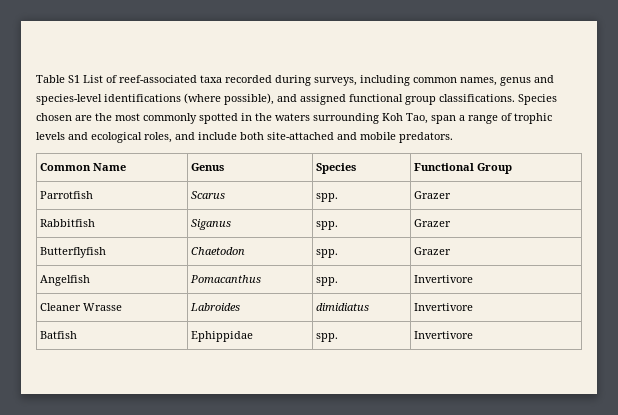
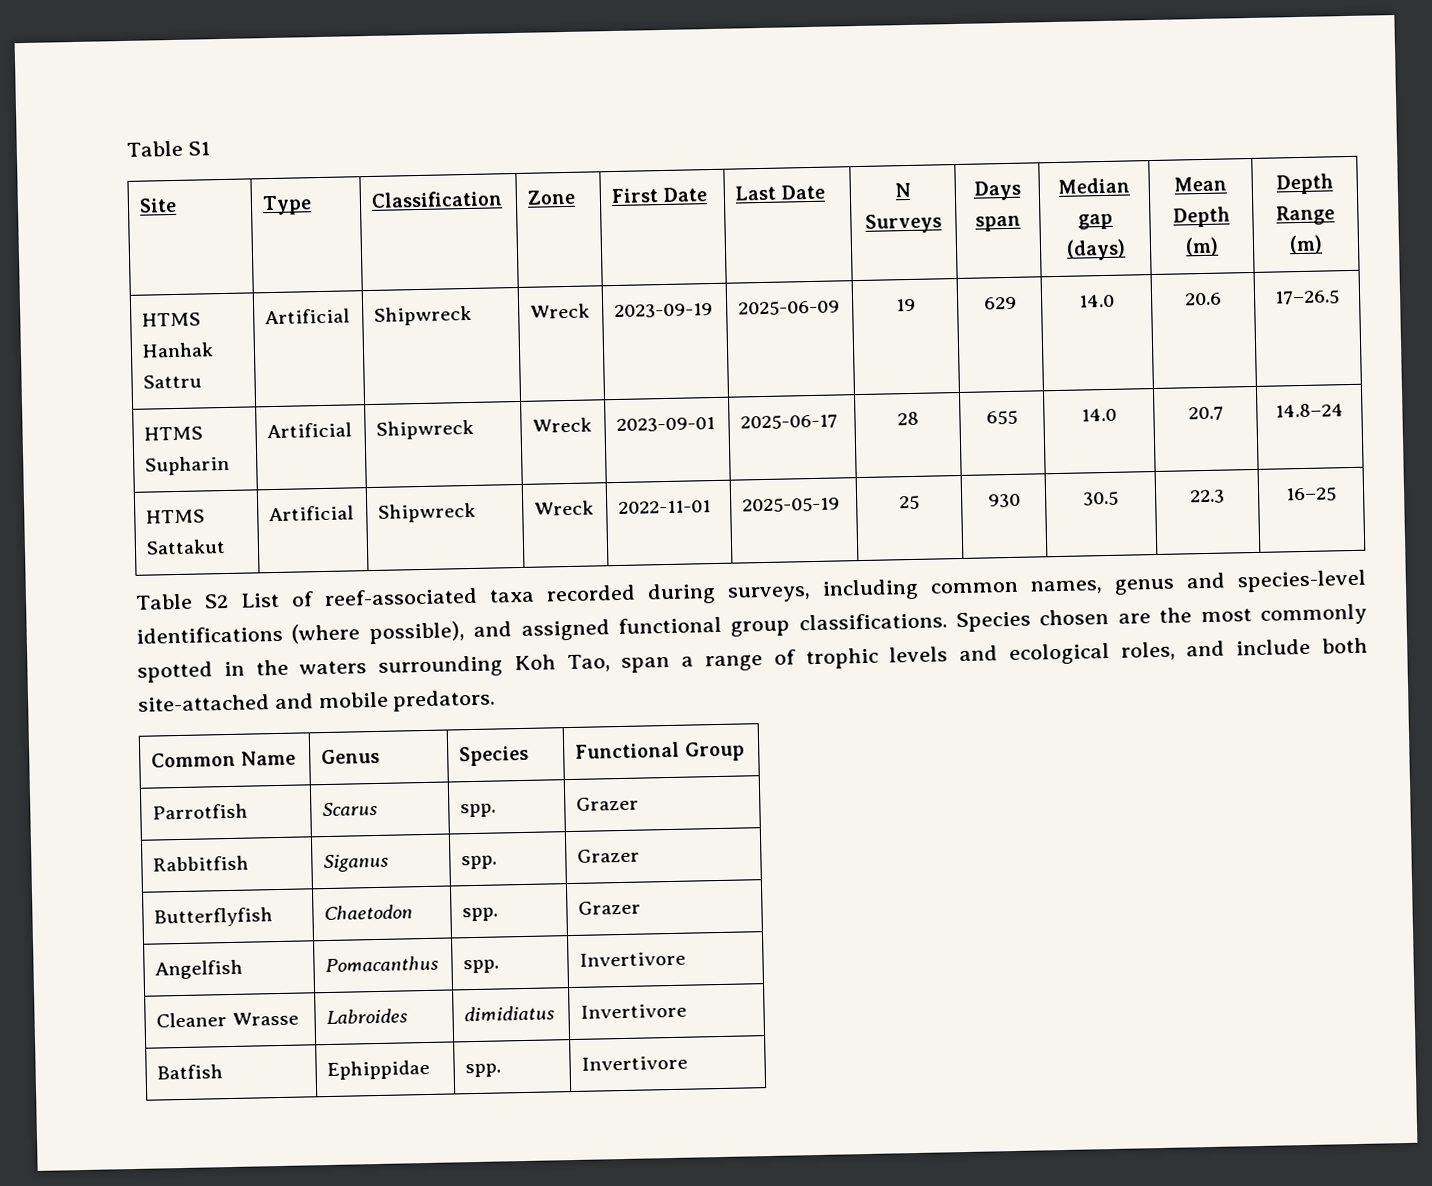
- Table S1 List of reef-associated taxa recorded during surveys, including common names, genus and species-level identifications (where possible), and assigned functional group classifications.
+ Table S1
+ Site | Type | Classification | Zone | First Date | Last Date | N Surveys | Days span | Median gap (days) | Mean Depth (m) | Depth Range (m)
+ HTMS Hanhak Sattru | Artificial | Shipwreck | Wreck | 2023-09-19 | 2025-06-09 | 19 | 629 | 14.0 | 20.6 | 17–26.5
+ HTMS Supharin | Artificial | Shipwreck | Wreck | 2023-09-01 | 2025-06-17 | 28 | 655 | 14.0 | 20.7 | 14.8–24
+ HTMS Sattakut | Artificial | Shipwreck | Wreck | 2022-11-01 | 2025-05-19 | 25 | 930 | 30.5 | 22.3 | 16–25
+ Table S2 List of reef-associated taxa recorded during surveys, including common names, genus and species-level identifications (where possible), and assigned functional group classifications.

